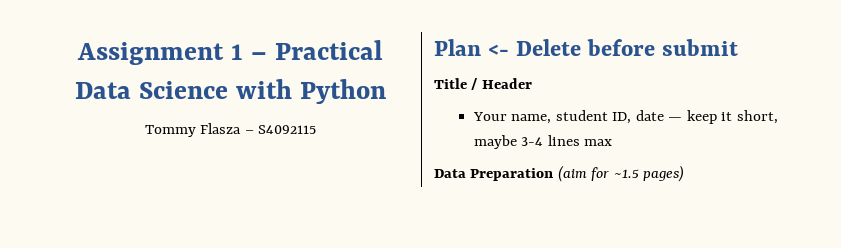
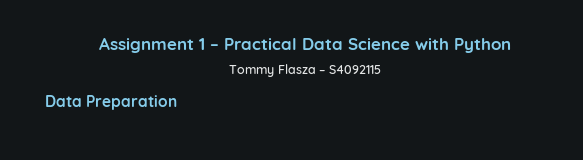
- Plan <- Delete before submit
- Title / Header
- Your name, student ID, date — keep it short, maybe 3-4 lines max
- Data Preparation (aim for ~1.5 pages)
+ Data Preparation

